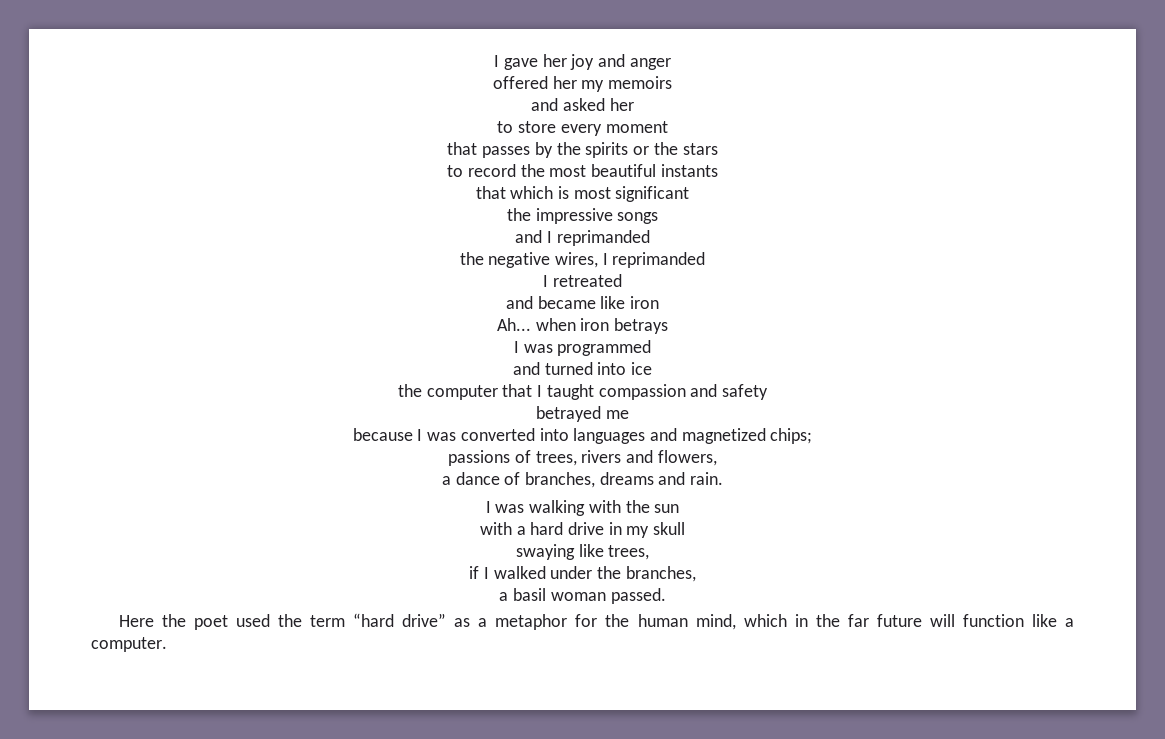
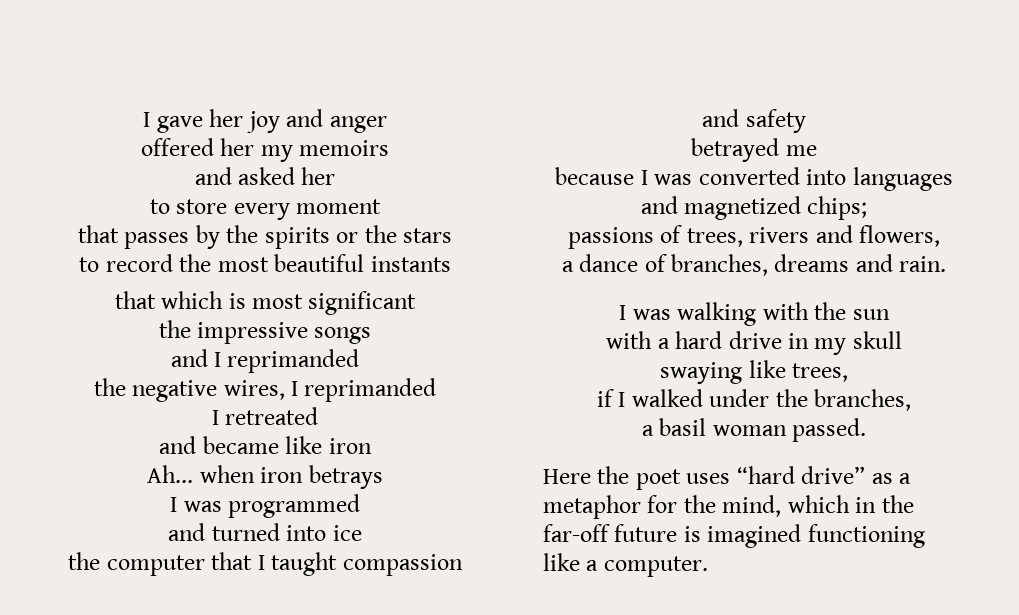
- Here the poet used the term “hard drive” as a metaphor for the human mind, which in the far future will function like a computer.
+ Here the poet uses “hard drive” as a metaphor for the mind, which in the far-off future is imagined functioning like a computer.

